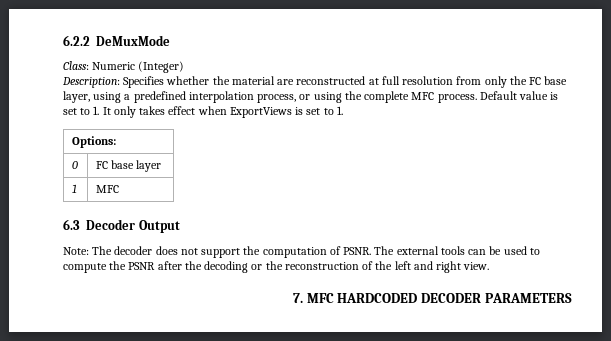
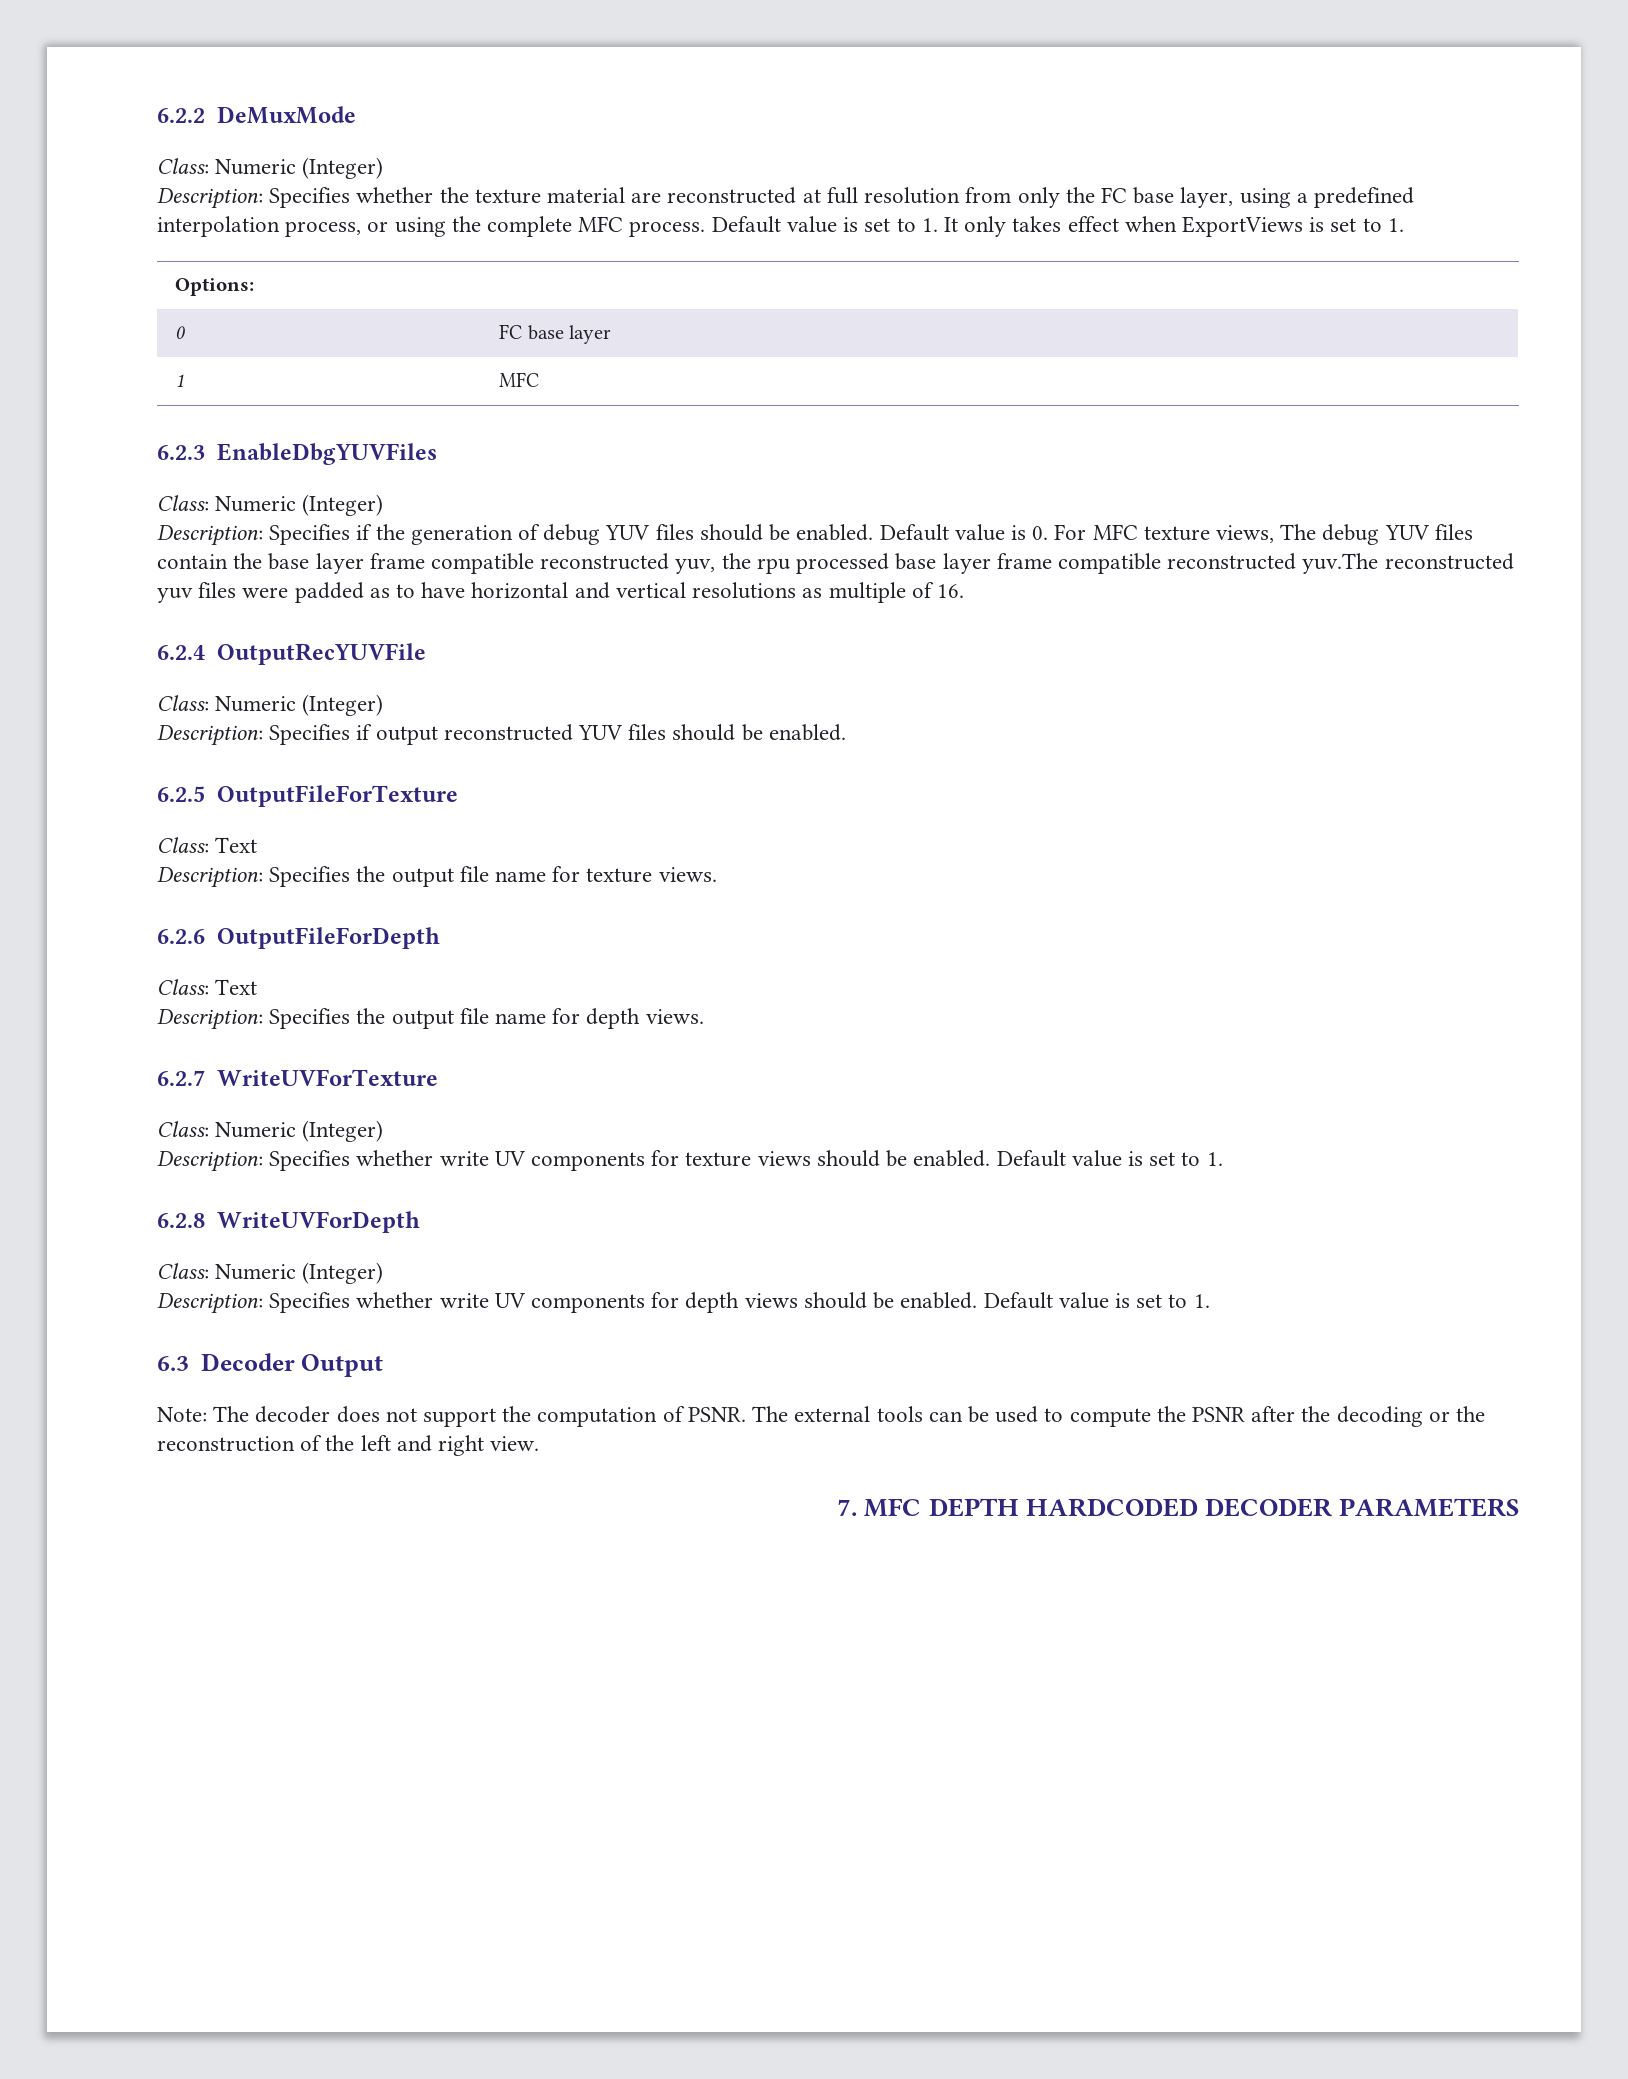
- Description: Specifies whether the material are reconstructed at full resolution from only the FC base layer, using a predefined interpolation process, or using the complete MFC process.
+ Description: Specifies whether the texture material are reconstructed at full resolution from only the FC base layer, using a predefined interpolation process, or using the complete MFC process.
+ 6.2.3 EnableDbgYUVFiles
+ Class: Numeric (Integer)
+ Description: Specifies if the generation of debug YUV files should be enabled. Default value is 0. For MFC texture views, The debug YUV files contain the base layer frame compatible reconstructed yuv, the rpu processed base layer frame compatible reconstructed yuv.The reconstructed yuv files were padded as to have horizontal and vertical resolutions as multiple of 16.
+ 6.2.4 OutputRecYUVFile
+ Class: Numeric (Integer)
+ Description: Specifies if output reconstructed YUV files should be enabled.
+ 6.2.5 OutputFileForTexture
+ Class: Text
+ Description: Specifies the output file name for texture views.
+ 6.2.6 OutputFileForDepth
+ Class: Text
+ Description: Specifies the output file name for depth views.
+ 6.2.7 WriteUVForTexture
+ Class: Numeric (Integer)
+ Description: Specifies whether write UV components for texture views should be enabled. Default value is set to 1.
+ 6.2.8 WriteUVForDepth
+ Class: Numeric (Integer)
+ Description: Specifies whether write UV components for depth views should be enabled. Default value is set to 1.
- 7. MFC HARDCODED DECODER PARAMETERS
+ 7. MFC DEPTH HARDCODED DECODER PARAMETERS

